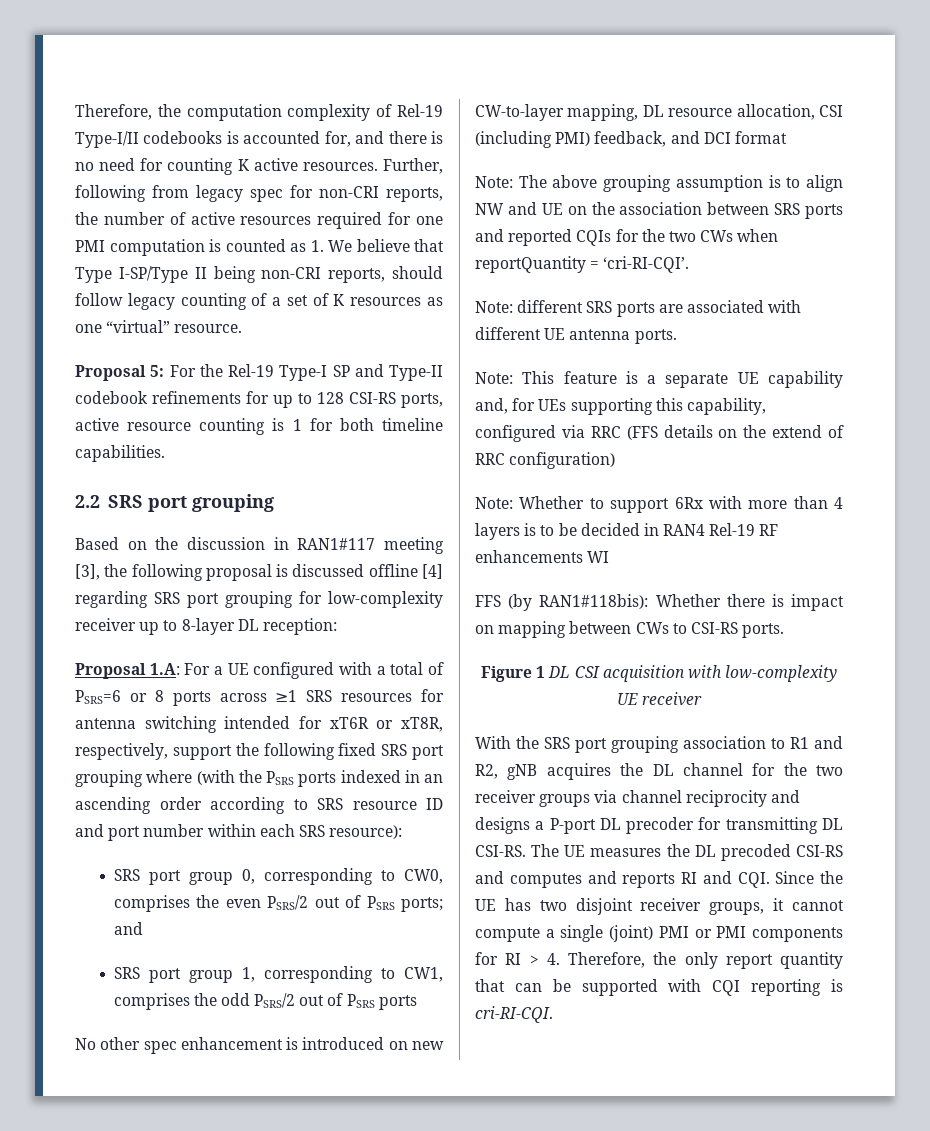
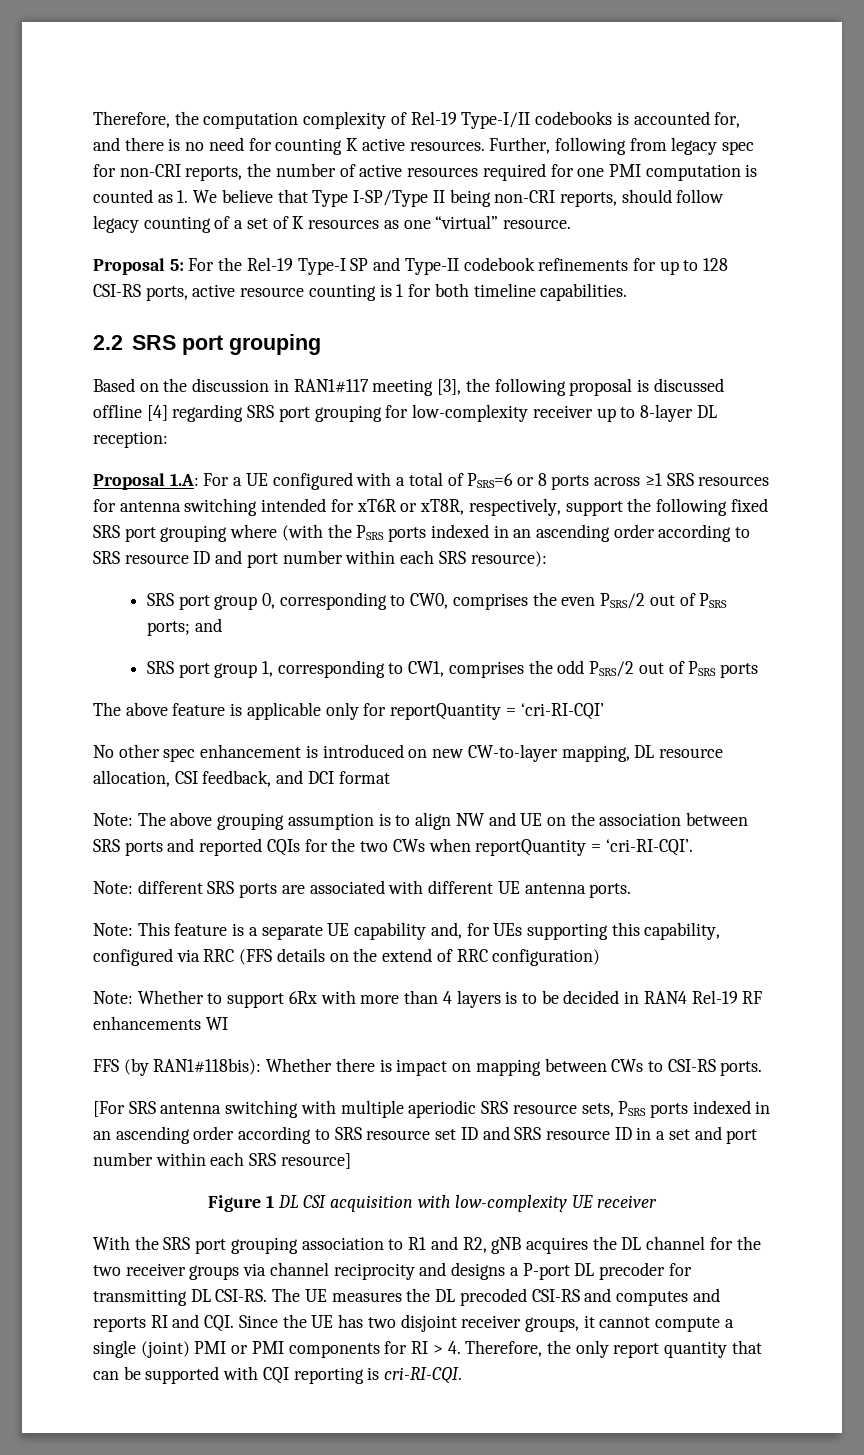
+ The above feature is applicable only for reportQuantity = ‘cri-RI-CQI’
- No other spec enhancement is introduced on new CW-to-layer mapping, DL resource allocation, CSI (including PMI) feedback, and DCI format
+ No other spec enhancement is introduced on new CW-to-layer mapping, DL resource allocation, CSI feedback, and DCI format
+ [For SRS antenna switching with multiple aperiodic SRS resource sets, PSRS ports indexed in an ascending order according to SRS resource set ID and SRS resource ID in a set and port number within each SRS resource]

